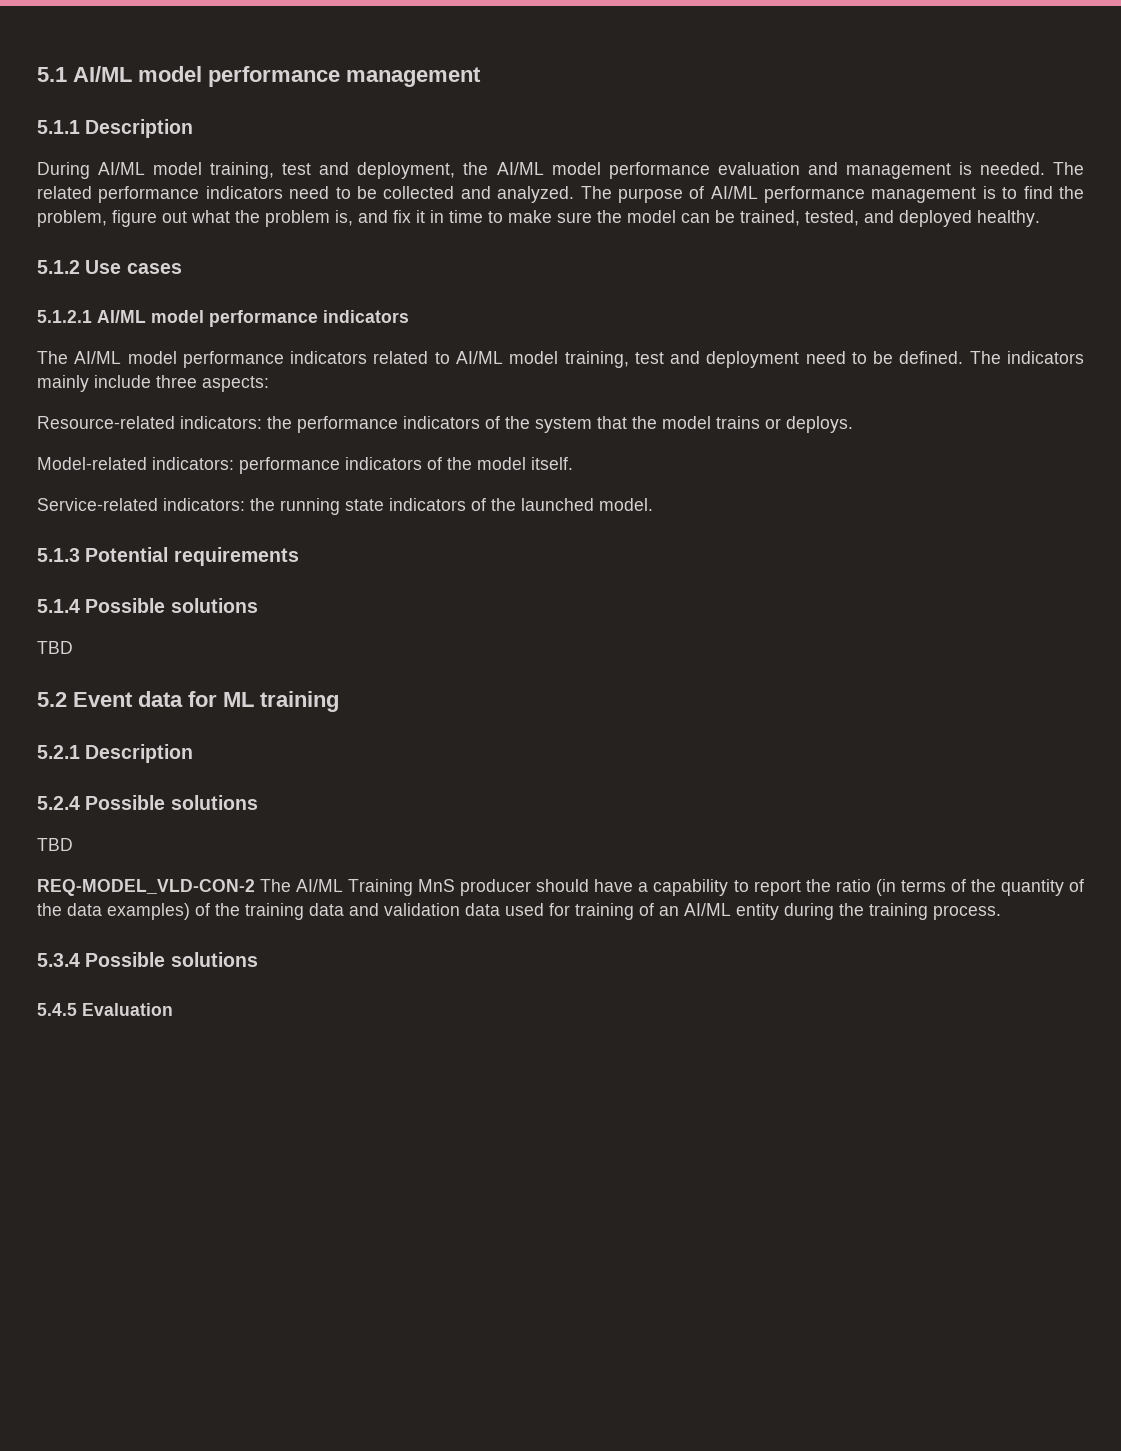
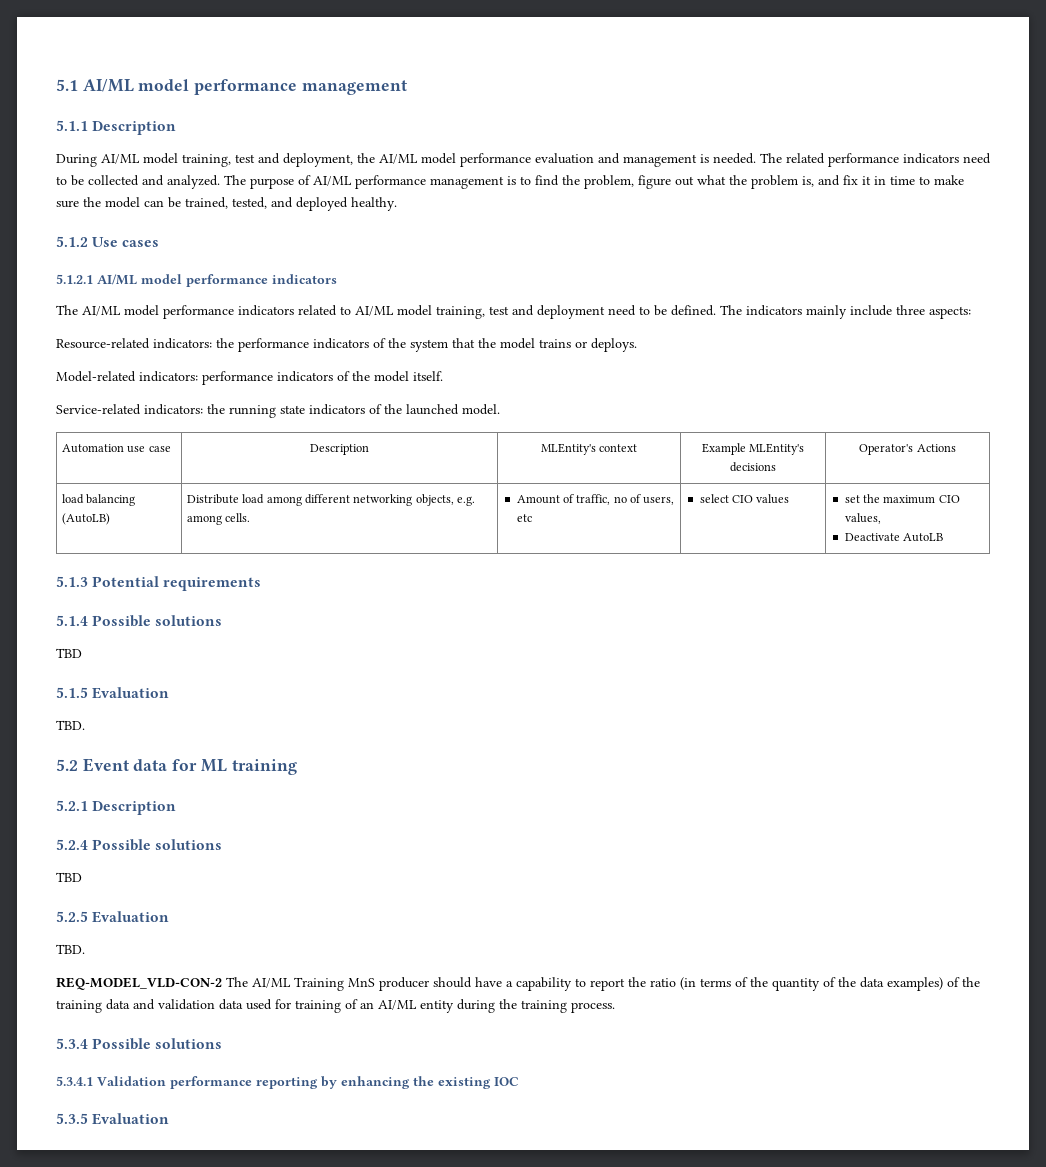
+ Automation use case | Description | MLEntity's context | Example MLEntity's decisions | Operator's Actions
+ load balancing (AutoLB) | Distribute load among different networking objects, e.g. among cells. | Amount of traffic, no of users, etc | select CIO values | set the maximum CIO values,
+ Deactivate AutoLB
+ 5.1.5 Evaluation
+ TBD.
+ 5.2.5 Evaluation
+ TBD.
- 5.4.5 Evaluation
+ 5.3.4.1 Validation performance reporting by enhancing the existing IOC
+ 5.3.5 Evaluation

